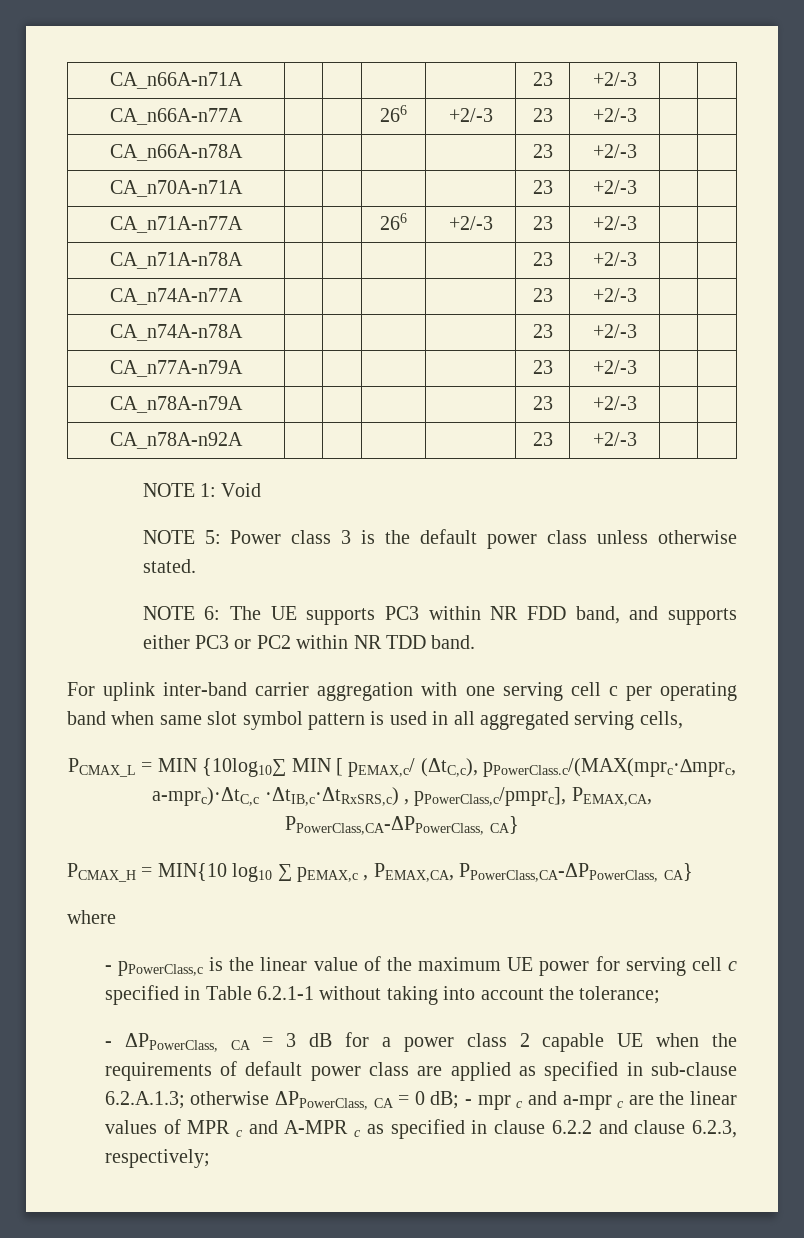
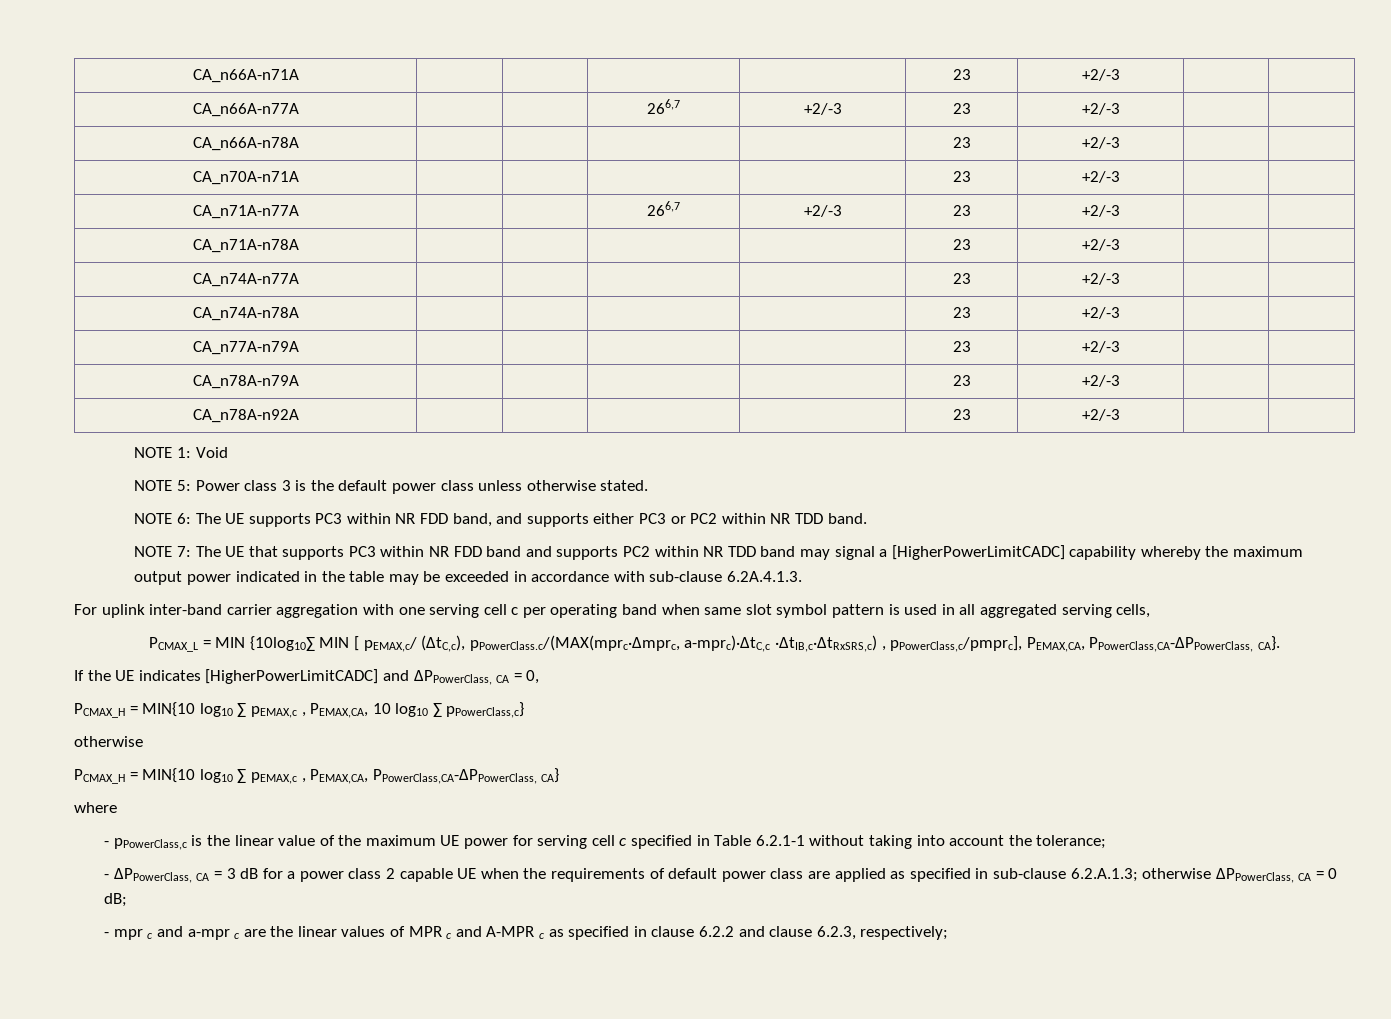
- CA_n66A-n77A | | | 266 | +2/-3 | 23 | +2/-3 | |
+ CA_n66A-n77A | | | 266,7 | +2/-3 | 23 | +2/-3 | |
- CA_n71A-n77A | | | 266 | +2/-3 | 23 | +2/-3 | |
+ CA_n71A-n77A | | | 266,7 | +2/-3 | 23 | +2/-3 | |
+ NOTE 7: The UE that supports PC3 within NR FDD band and supports PC2 within NR TDD band may signal a [HigherPowerLimitCADC] capability whereby the maximum output power indicated in the table may be exceeded in accordance with sub-clause 6.2A.4.1.3.
- PCMAX_L = MIN {10log10∑ MIN [ pEMAX,c/ (ΔtC,c), pPowerClass.c/(MAX(mprc·∆mprc, a-mprc)·ΔtC,c ·ΔtIB,c·ΔtRxSRS,c) , pPowerClass,c/pmprc], PEMAX,CA, PPowerClass,CA-ΔPPowerClass, CA}
+ PCMAX_L = MIN {10log10∑ MIN [ pEMAX,c/ (ΔtC,c), pPowerClass.c/(MAX(mprc·∆mprc, a-mprc)·ΔtC,c ·ΔtIB,c·ΔtRxSRS,c) , pPowerClass,c/pmprc], PEMAX,CA, PPowerClass,CA-ΔPPowerClass, CA}.
+ If the UE indicates [HigherPowerLimitCADC] and ΔPPowerClass, CA = 0,
+ PCMAX_H = MIN{10 log10 ∑ pEMAX,c , PEMAX,CA, 10 log10 ∑ pPowerClass,c}
+ otherwise
- - ΔPPowerClass, CA = 3 dB for a power class 2 capable UE when the requirements of default power class are applied as specified in sub-clause 6.2.A.1.3; otherwise ΔPPowerClass, CA = 0 dB; - mpr c and a-mpr c are the linear values of MPR c and A-MPR c as specified in clause 6.2.2 and clause 6.2.3, respectively;
+ - ΔPPowerClass, CA = 3 dB for a power class 2 capable UE when the requirements of default power class are applied as specified in sub-clause 6.2.A.1.3; otherwise ΔPPowerClass, CA = 0 dB;
+ - mpr c and a-mpr c are the linear values of MPR c and A-MPR c as specified in clause 6.2.2 and clause 6.2.3, respectively;

